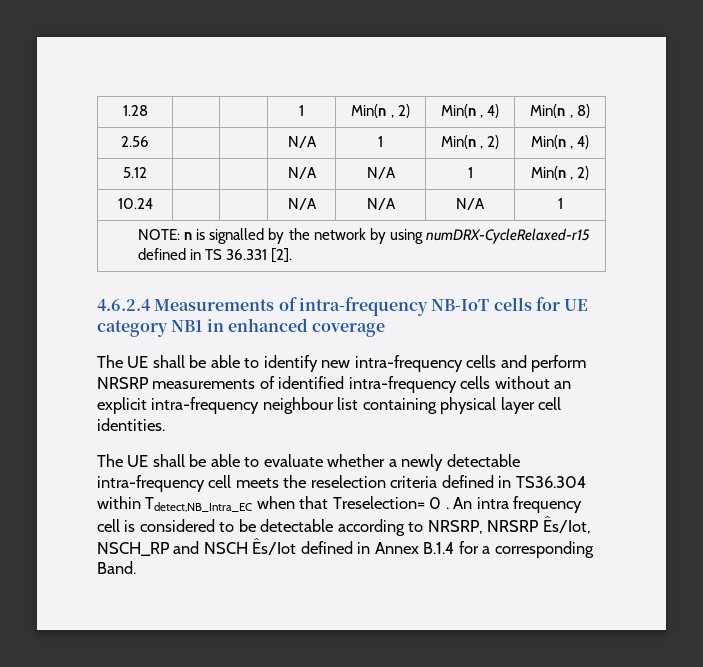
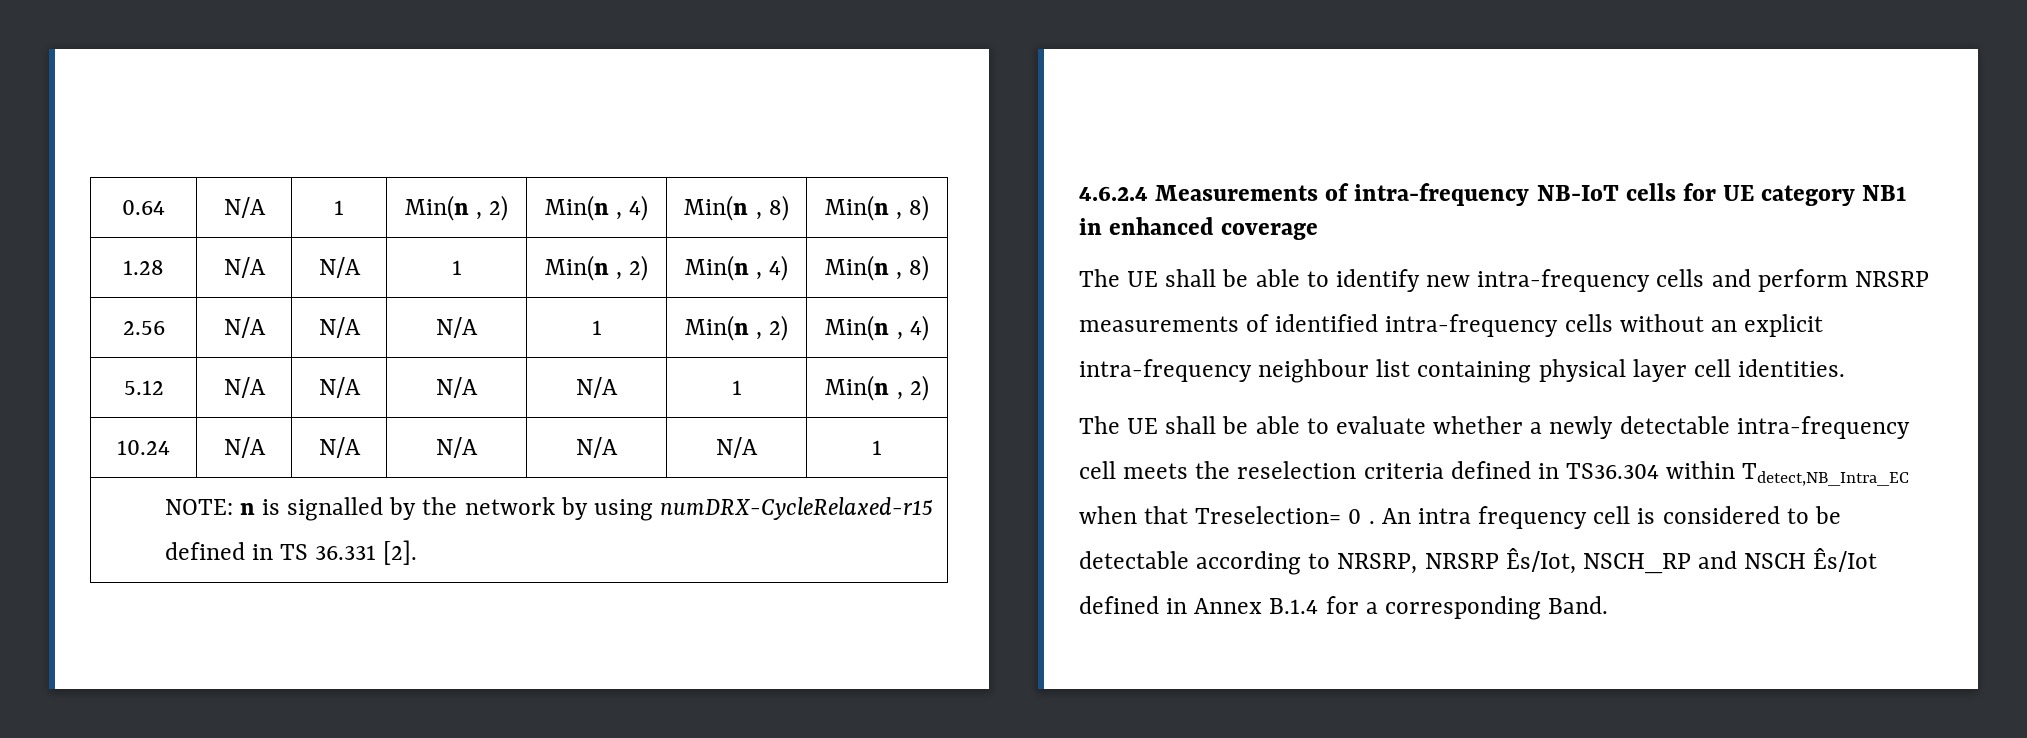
+ 0.64 | N/A | 1 | Min(n , 2) | Min(n , 4) | Min(n , 8) | Min(n , 8)
- 1.28 | | | 1 | Min(n , 2) | Min(n , 4) | Min(n , 8)
+ 1.28 | N/A | N/A | 1 | Min(n , 2) | Min(n , 4) | Min(n , 8)
- 2.56 | | | N/A | 1 | Min(n , 2) | Min(n , 4)
+ 2.56 | N/A | N/A | N/A | 1 | Min(n , 2) | Min(n , 4)
- 5.12 | | | N/A | N/A | 1 | Min(n , 2)
+ 5.12 | N/A | N/A | N/A | N/A | 1 | Min(n , 2)
- 10.24 | | | N/A | N/A | N/A | 1
+ 10.24 | N/A | N/A | N/A | N/A | N/A | 1

